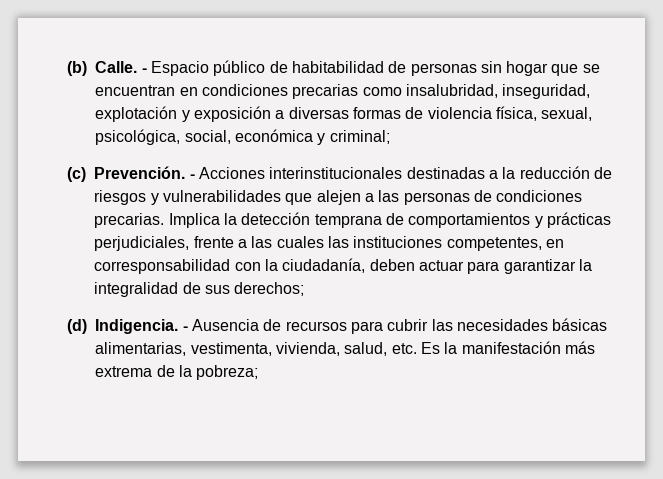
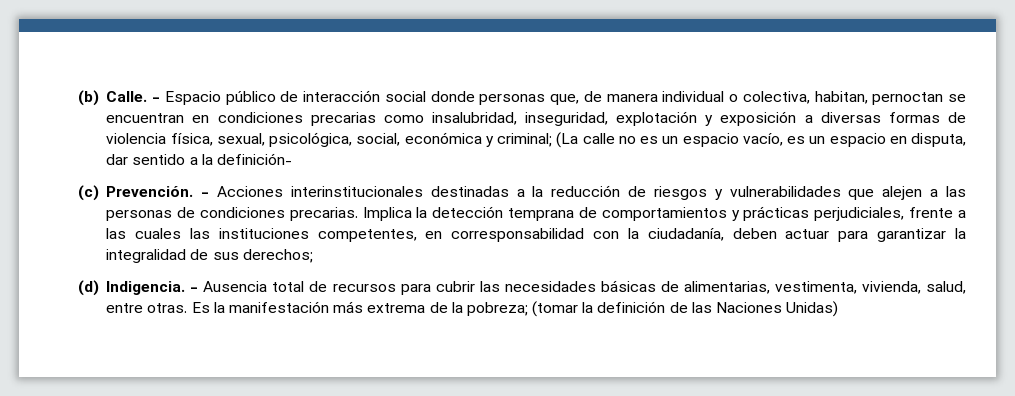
- - Espacio público de habitabilidad de personas sin hogar que se encuentran en condiciones precarias como insalubridad, inseguridad, explotación y exposición a diversas formas de violencia física, sexual, psicológica, social, económica y criminal;
+ - Espacio público de interacción social donde personas que, de manera individual o colectiva, habitan, pernoctan se encuentran en condiciones precarias como insalubridad, inseguridad, explotación y exposición a diversas formas de violencia física, sexual, psicológica, social, económica y criminal; (La calle no es un espacio vacío, es un espacio en disputa, dar sentido a la definición-
- - Ausencia de recursos para cubrir las necesidades básicas alimentarias, vestimenta, vivienda, salud, etc. Es la manifestación más extrema de la pobreza;
+ - Ausencia total de recursos para cubrir las necesidades básicas de alimentarias, vestimenta, vivienda, salud, entre otras. Es la manifestación más extrema de la pobreza; (tomar la definición de las Naciones Unidas)

